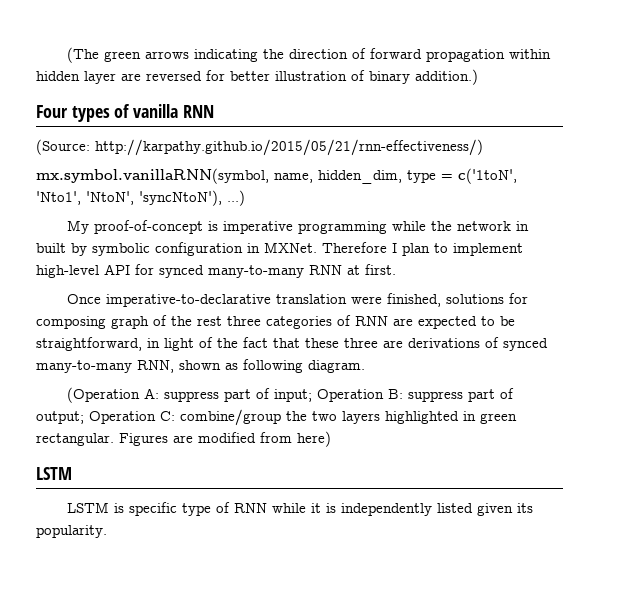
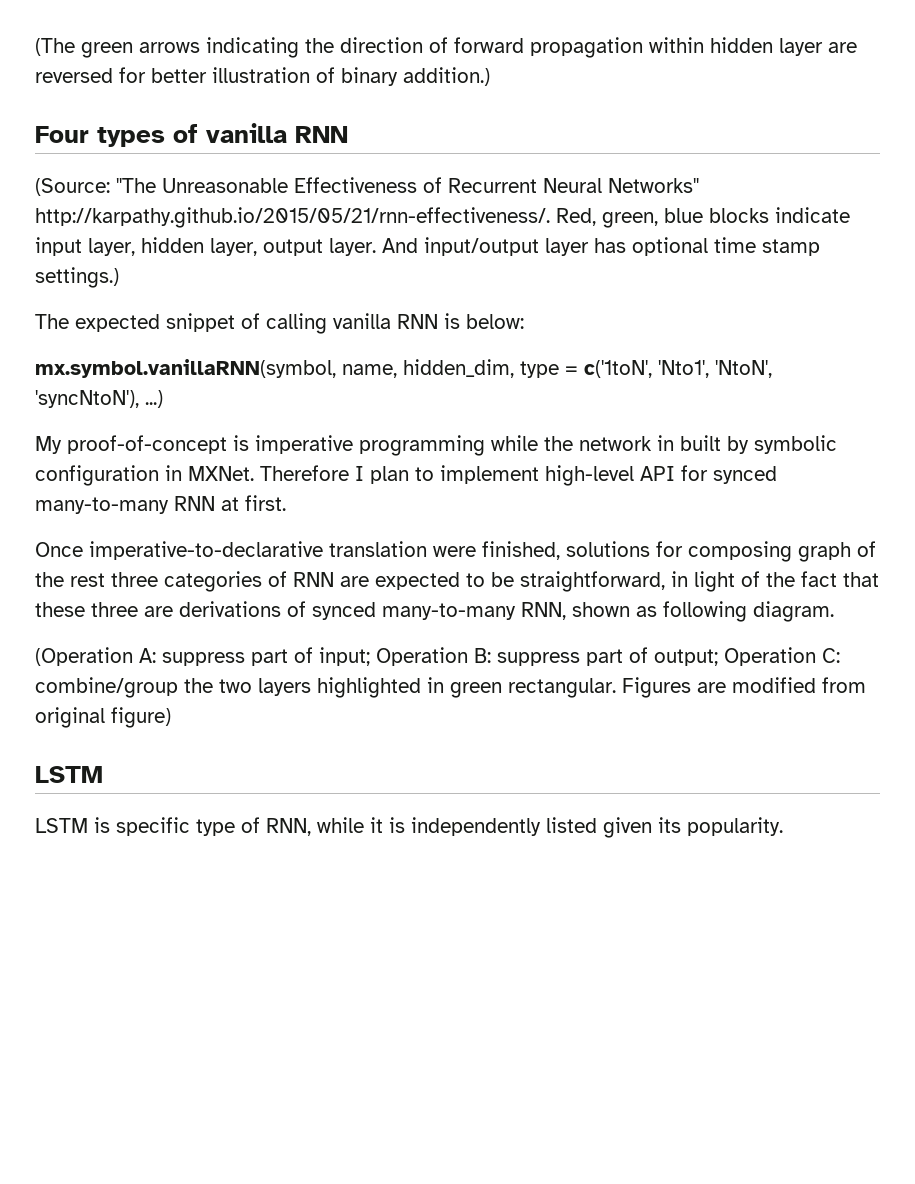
- (Source: http://karpathy.github.io/2015/05/21/rnn-effectiveness/)
+ (Source: "The Unreasonable Effectiveness of Recurrent Neural Networks" http://karpathy.github.io/2015/05/21/rnn-effectiveness/. Red, green, blue blocks indicate input layer, hidden layer, output layer. And input/output layer has optional time stamp settings.)
+ The expected snippet of calling vanilla RNN is below:
- Figures are modified from here)
+ Figures are modified from original figure)
- LSTM is specific type of RNN while it is independently listed given its popularity.
+ LSTM is specific type of RNN, while it is independently listed given its popularity.

